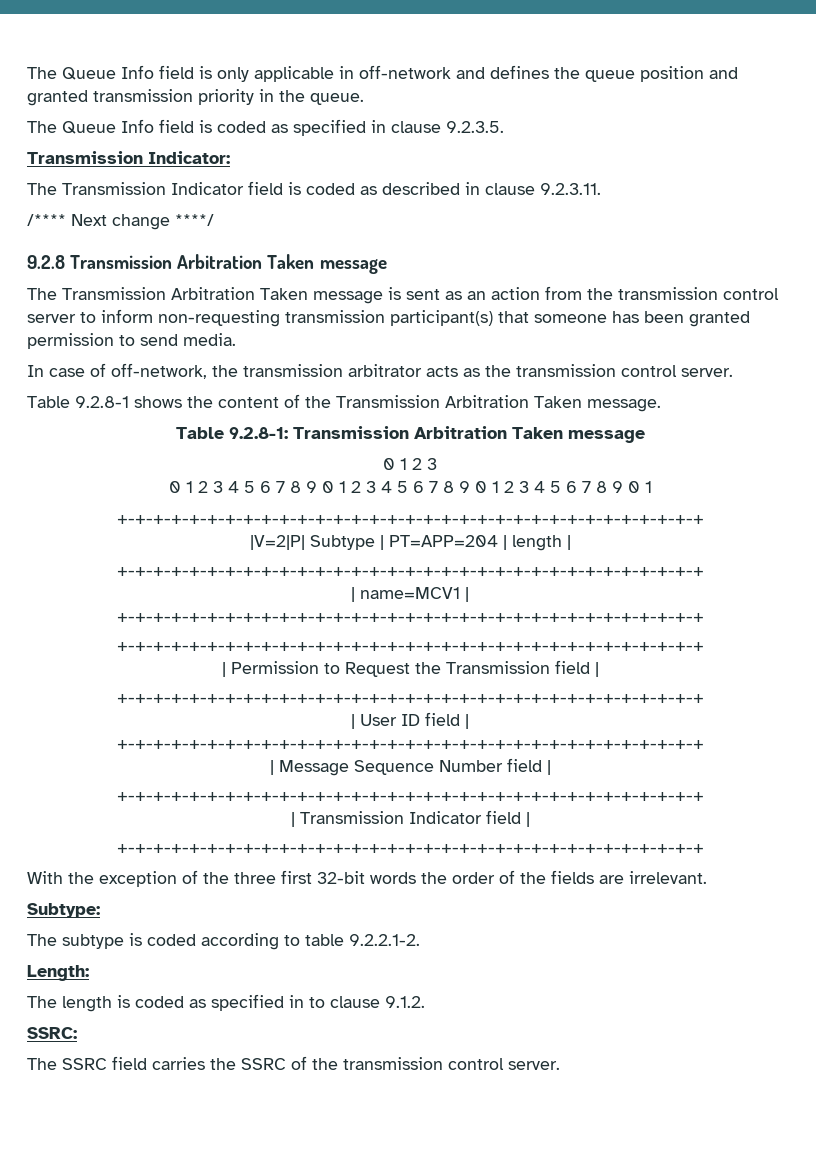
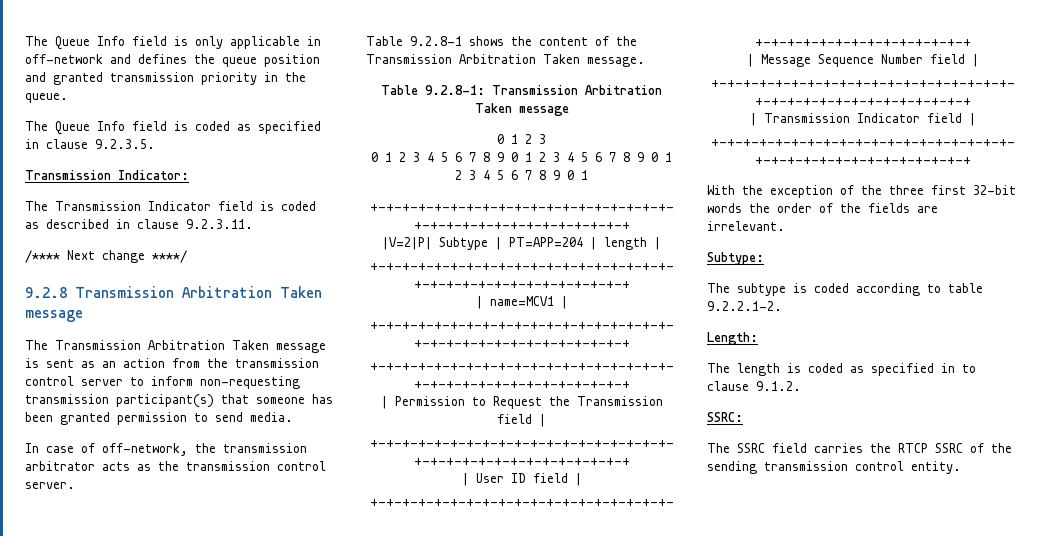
- The SSRC field carries the SSRC of the transmission control server.
+ The SSRC field carries the RTCP SSRC of the sending transmission control entity.

